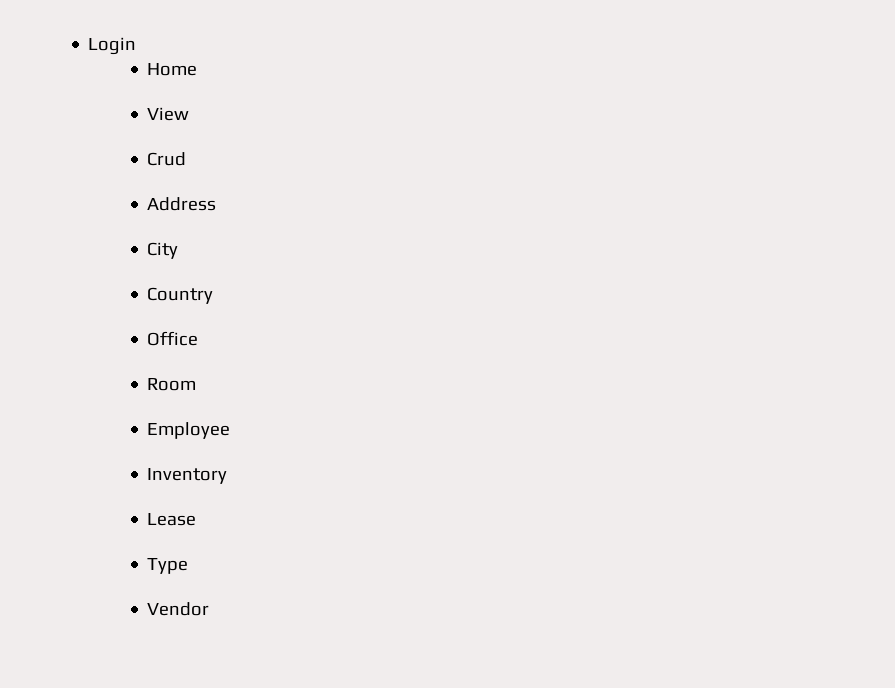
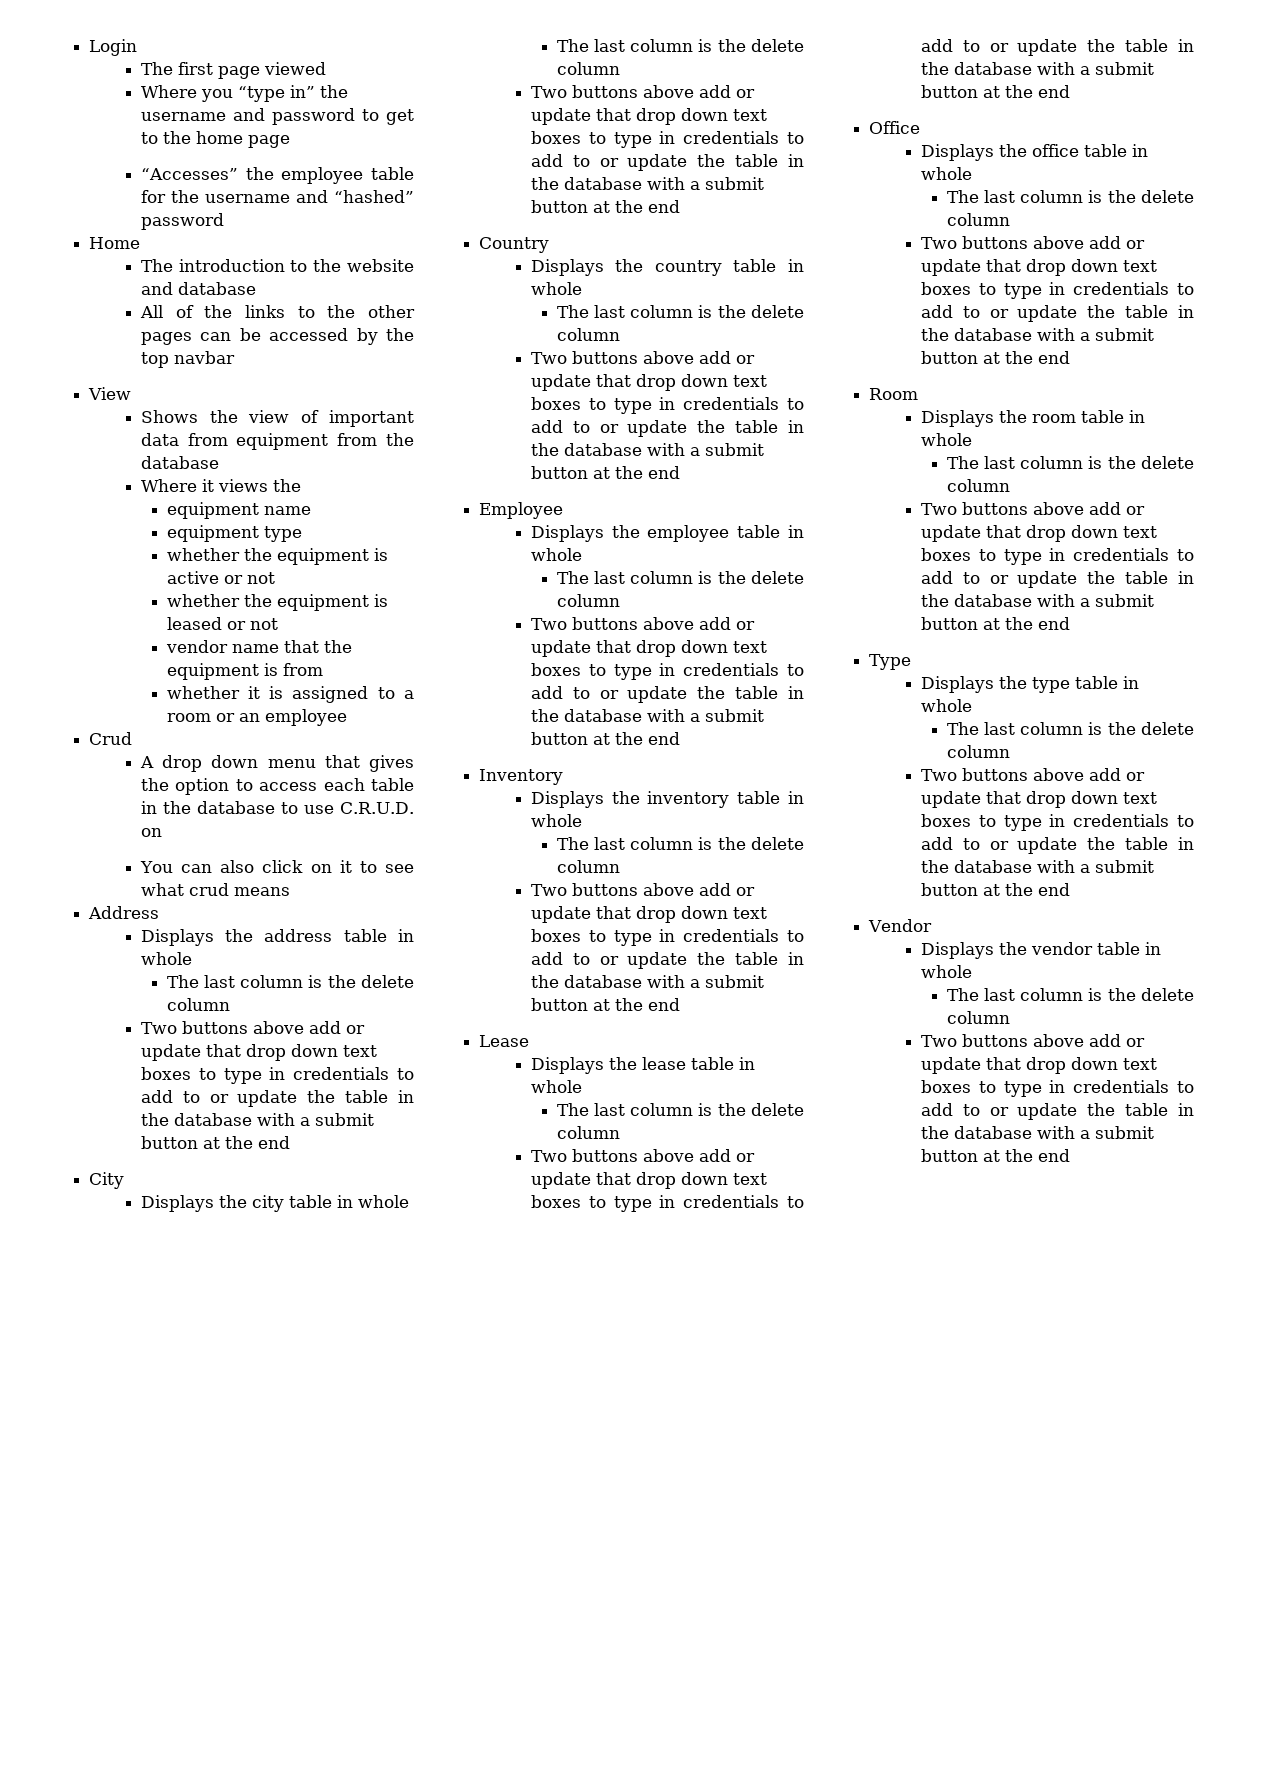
+ The first page viewed
+ Where you “type in” the username and password to get to the home page
+ “Accesses” the employee table for the username and “hashed” password
  Home
+ The introduction to the website and database
+ All of the links to the other pages can be accessed by the top navbar
  View
+ Shows the view of important data from equipment from the database
+ Where it views the
+ equipment name
+ equipment type
+ whether the equipment is active or not
+ whether the equipment is leased or not
+ vendor name that the equipment is from
+ whether it is assigned to a room or an employee
  Crud
+ A drop down menu that gives the option to access each table in the database to use C.R.U.D. on
+ You can also click on it to see what crud means
  Address
+ Displays the address table in whole
+ The last column is the delete column
+ Two buttons above add or update that drop down text boxes to type in credentials to add to or update the table in the database with a submit button at the end
  City
+ Displays the city table in whole
+ The last column is the delete column
+ Two buttons above add or update that drop down text boxes to type in credentials to add to or update the table in the database with a submit button at the end
  Country
+ Displays the country table in whole
+ The last column is the delete column
+ Two buttons above add or update that drop down text boxes to type in credentials to add to or update the table in the database with a submit button at the end
+ Employee
+ Displays the employee table in whole
+ The last column is the delete column
+ Two buttons above add or update that drop down text boxes to type in credentials to add to or update the table in the database with a submit button at the end
+ Inventory
+ Displays the inventory table in whole
+ The last column is the delete column
+ Two buttons above add or update that drop down text boxes to type in credentials to add to or update the table in the database with a submit button at the end
+ Lease
+ Displays the lease table in whole
+ The last column is the delete column
+ Two buttons above add or update that drop down text boxes to type in credentials to add to or update the table in the database with a submit button at the end
  Office
+ Displays the office table in whole
+ The last column is the delete column
+ Two buttons above add or update that drop down text boxes to type in credentials to add to or update the table in the database with a submit button at the end
  Room
- Employee
- Inventory
- Lease
+ Displays the room table in whole
+ The last column is the delete column
+ Two buttons above add or update that drop down text boxes to type in credentials to add to or update the table in the database with a submit button at the end
  Type
+ Displays the type table in whole
+ The last column is the delete column
+ Two buttons above add or update that drop down text boxes to type in credentials to add to or update the table in the database with a submit button at the end
  Vendor
+ Displays the vendor table in whole
+ The last column is the delete column
+ Two buttons above add or update that drop down text boxes to type in credentials to add to or update the table in the database with a submit button at the end

